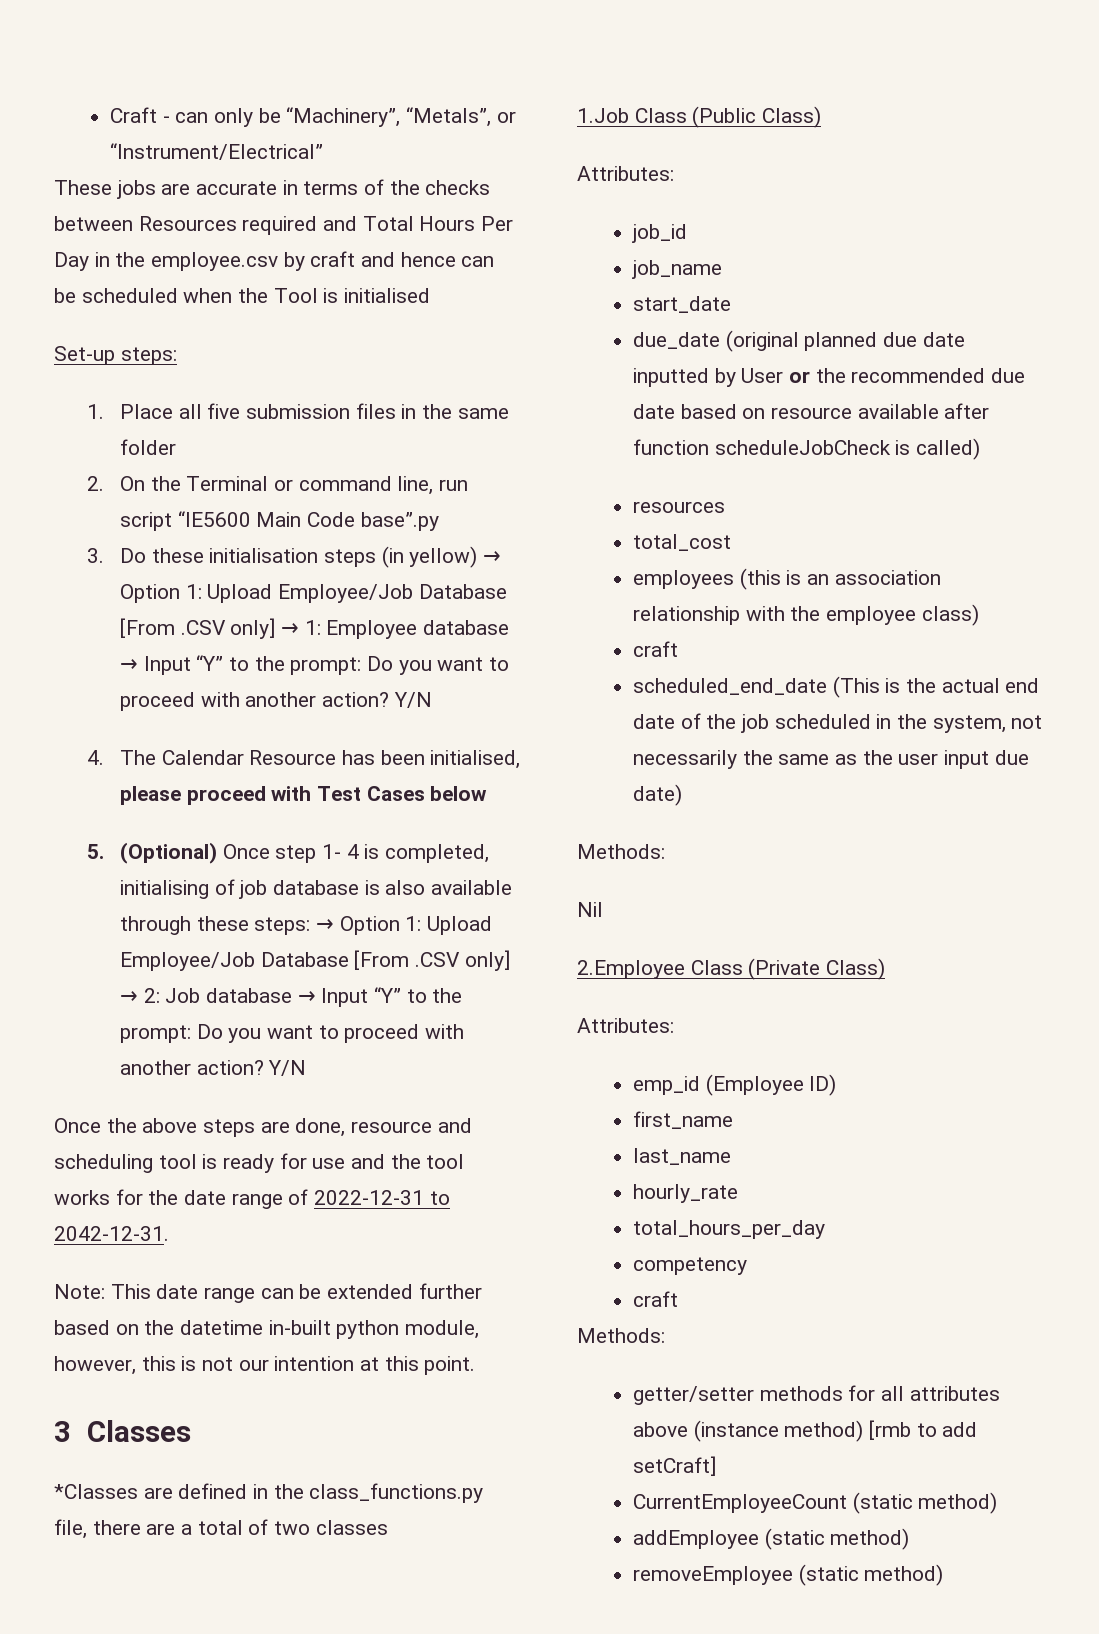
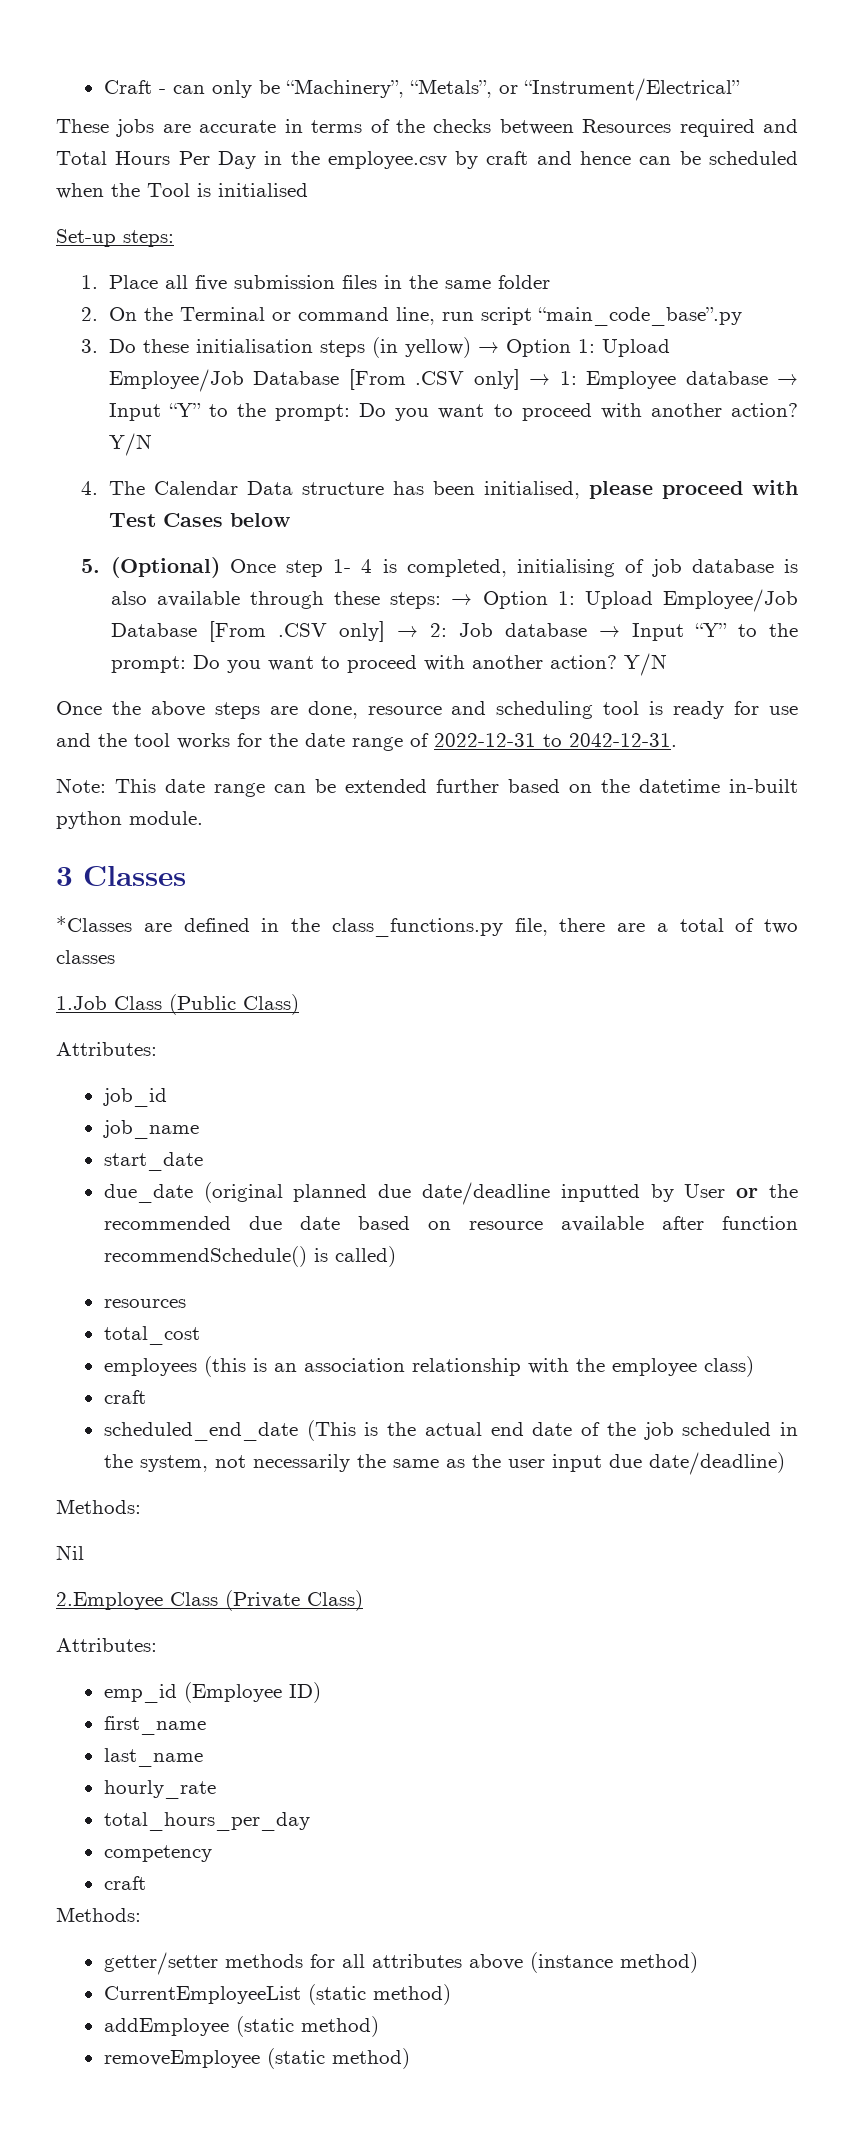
- 2. On the Terminal or command line, run script “IE5600 Main Code base”.py
+ 2. On the Terminal or command line, run script “main_code_base”.py
- 4. The Calendar Resource has been initialised, please proceed with Test Cases below
+ 4. The Calendar Data structure has been initialised, please proceed with Test Cases below
- Note: This date range can be extended further based on the datetime in-built python module, however, this is not our intention at this point.
+ Note: This date range can be extended further based on the datetime in-built python module.
- due_date (original planned due date inputted by User or the recommended due date based on resource available after function scheduleJobCheck is called)
+ due_date (original planned due date/deadline inputted by User or the recommended due date based on resource available after function recommendSchedule() is called)
- scheduled_end_date (This is the actual end date of the job scheduled in the system, not necessarily the same as the user input due date)
+ scheduled_end_date (This is the actual end date of the job scheduled in the system, not necessarily the same as the user input due date/deadline)
- getter/setter methods for all attributes above (instance method) [rmb to add setCraft]
- CurrentEmployeeCount (static method)
+ getter/setter methods for all attributes above (instance method)
+ CurrentEmployeeList (static method)

